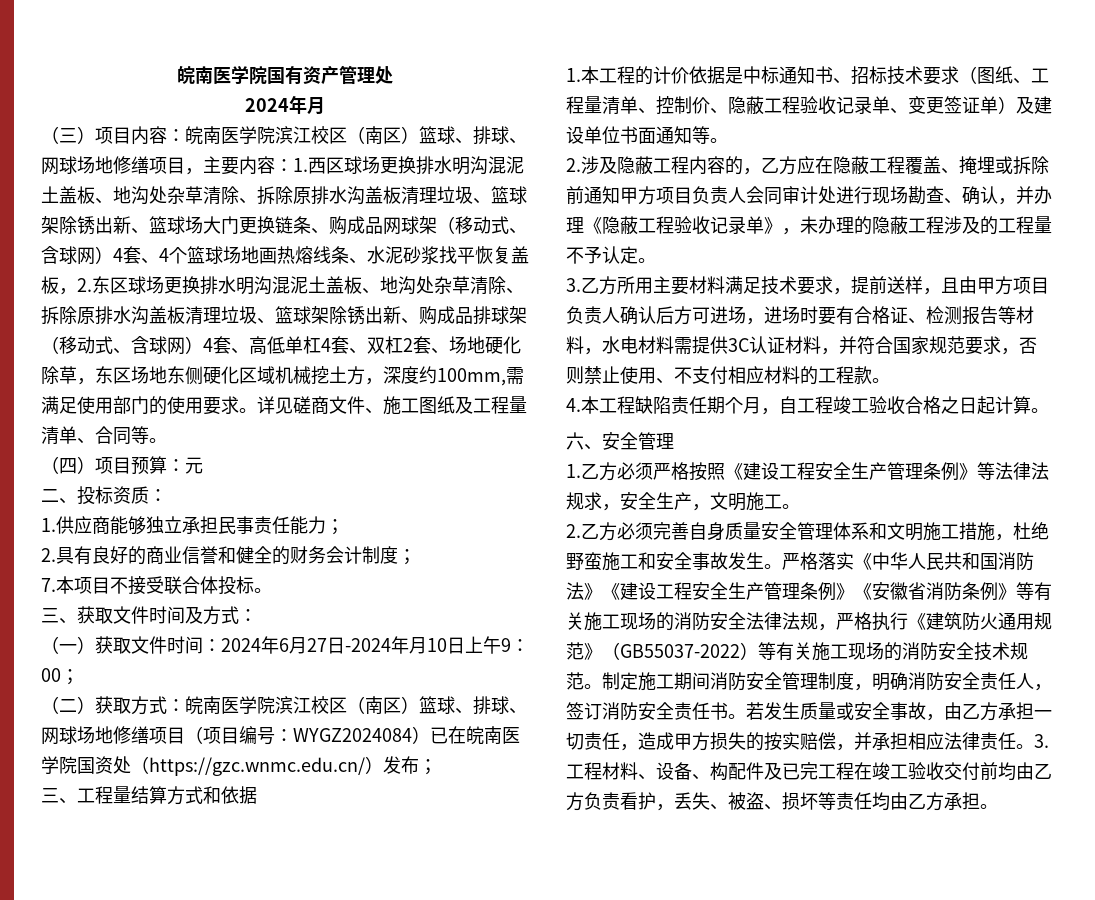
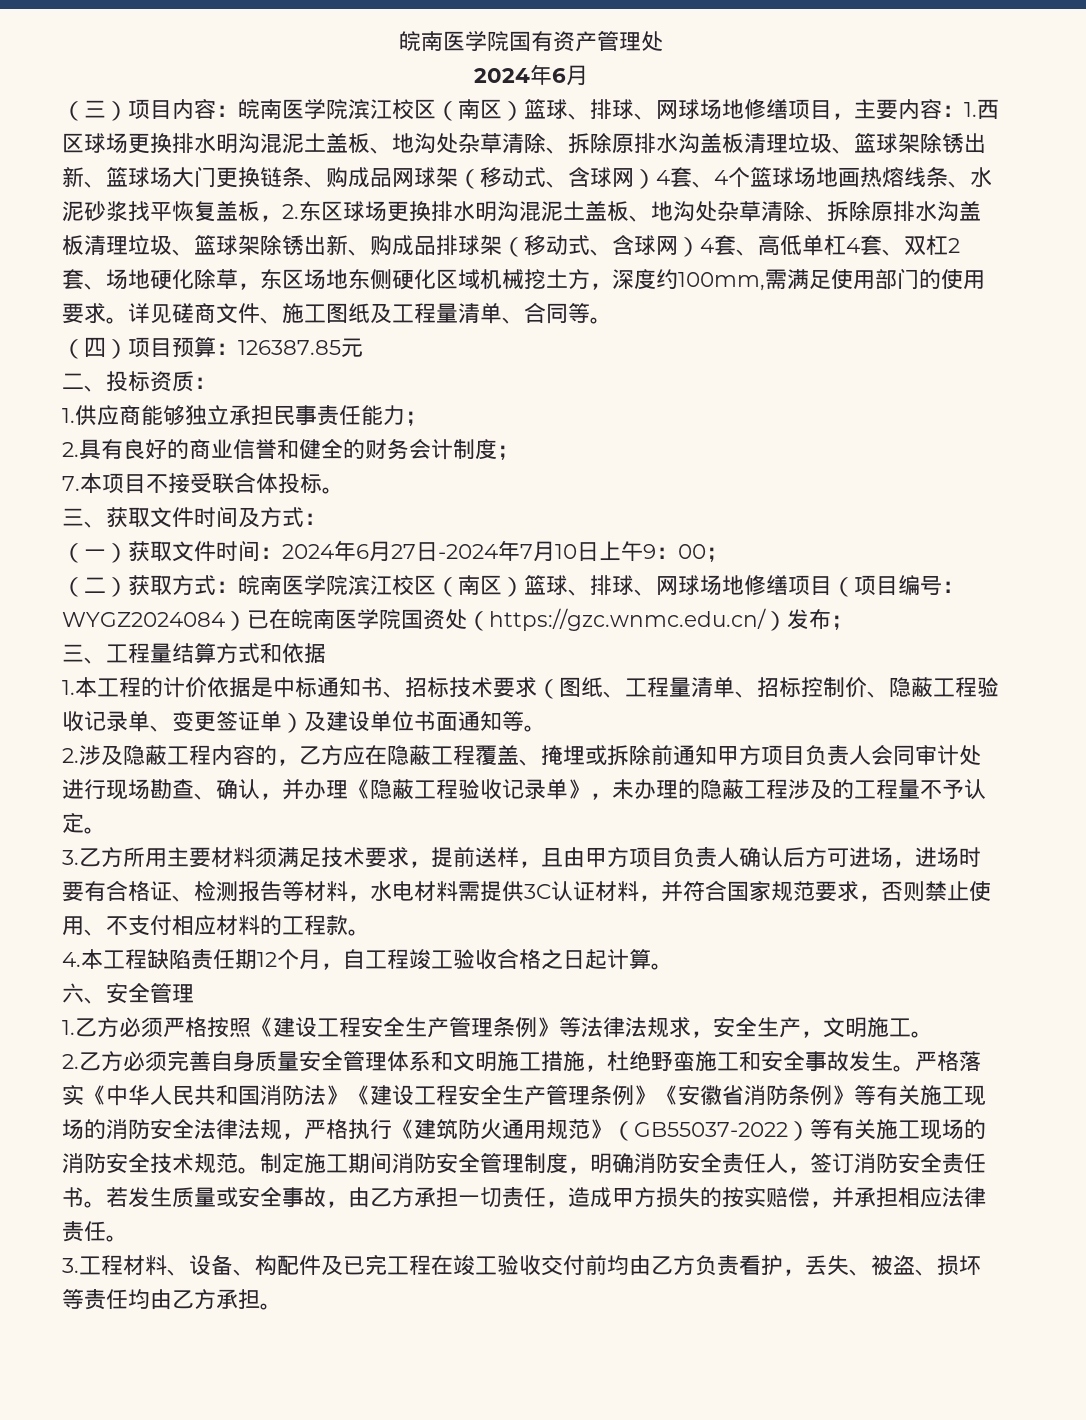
  皖南医学院国有资产管理处
- 2024年月
+ 2024年6月
- （四）项目预算：元
+ （四）项目预算：126387.85元
- （一）获取文件时间：2024年6月27日-2024年月10日上午9：00；
+ （一）获取文件时间：2024年6月27日-2024年7月10日上午9：00；
- 1.本工程的计价依据是中标通知书、招标技术要求（图纸、工程量清单、控制价、隐蔽工程验收记录单、变更签证单）及建设单位书面通知等。
+ 1.本工程的计价依据是中标通知书、招标技术要求（图纸、工程量清单、招标控制价、隐蔽工程验收记录单、变更签证单）及建设单位书面通知等。
- 3.乙方所用主要材料满足技术要求，提前送样，且由甲方项目负责人确认后方可进场，进场时要有合格证、检测报告等材料，水电材料需提供3C认证材料，并符合国家规范要求，否则禁止使用、不支付相应材料的工程款。
+ 3.乙方所用主要材料须满足技术要求，提前送样，且由甲方项目负责人确认后方可进场，进场时要有合格证、检测报告等材料，水电材料需提供3C认证材料，并符合国家规范要求，否则禁止使用、不支付相应材料的工程款。
- 4.本工程缺陷责任期个月，自工程竣工验收合格之日起计算。
+ 4.本工程缺陷责任期12个月，自工程竣工验收合格之日起计算。
- 若发生质量或安全事故，由乙方承担一切责任，造成甲方损失的按实赔偿，并承担相应法律责任。3.工程材料、设备、构配件及已完工程在竣工验收交付前均由乙方负责看护，丢失、被盗、损坏等责任均由乙方承担。
+ 若发生质量或安全事故，由乙方承担一切责任，造成甲方损失的按实赔偿，并承担相应法律责任。
+ 3.工程材料、设备、构配件及已完工程在竣工验收交付前均由乙方负责看护，丢失、被盗、损坏等责任均由乙方承担。

